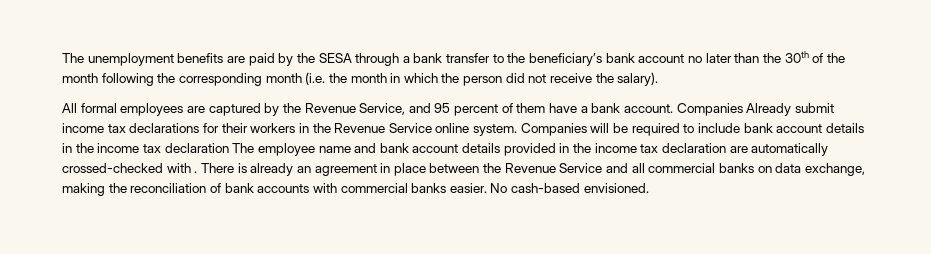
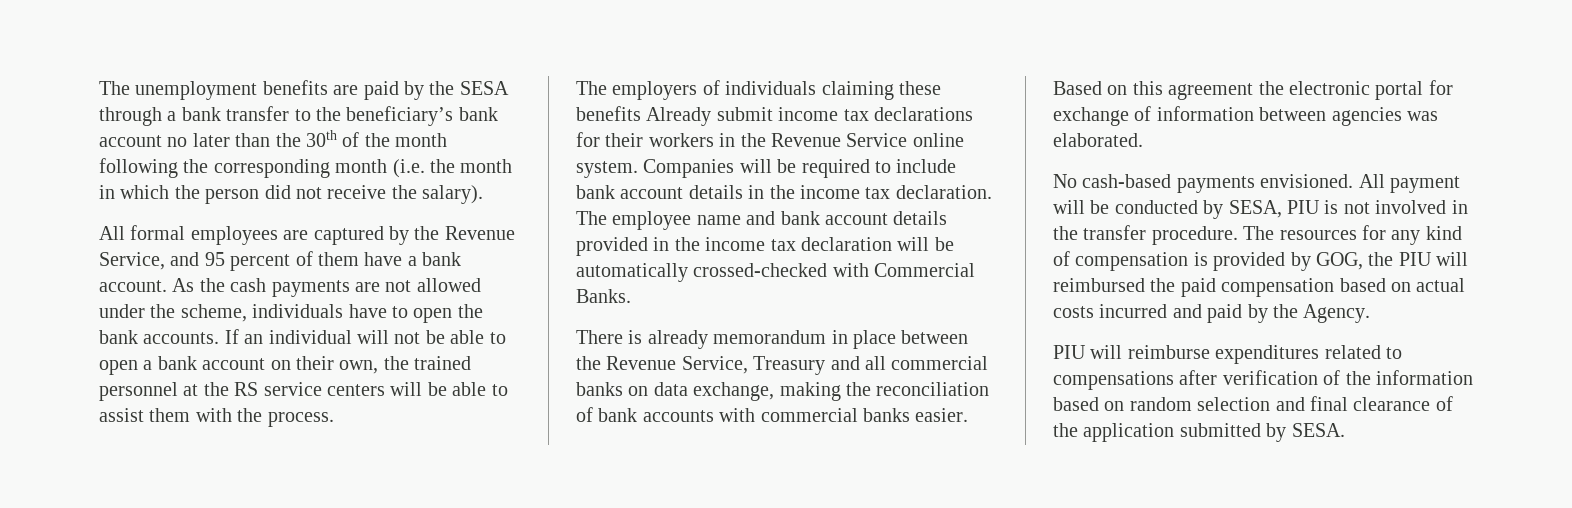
- Companies Already submit income tax declarations for their workers in the Revenue Service online system.
+ As the cash payments are not allowed under the scheme, individuals have to open the bank accounts. If an individual will not be able to open a bank account on their own, the trained personnel at the RS service centers will be able to assist them with the process.
+ The employers of individuals claiming these benefits Already submit income tax declarations for their workers in the Revenue Service online system.
- Companies will be required to include bank account details in the income tax declaration The employee name and bank account details provided in the income tax declaration are automatically crossed-checked with . There is already an agreement in place between the Revenue Service and all commercial banks on data exchange, making the reconciliation of bank accounts with commercial banks easier.
+ Companies will be required to include bank account details in the income tax declaration. The employee name and bank account details provided in the income tax declaration will be automatically crossed-checked with Commercial Banks.
+ There is already memorandum in place between the Revenue Service, Treasury and all commercial banks on data exchange, making the reconciliation of bank accounts with commercial banks easier.
- No cash-based envisioned.
+ Based on this agreement the electronic portal for exchange of information between agencies was elaborated.
+ No cash-based payments envisioned. All payment will be conducted by SESA, PIU is not involved in the transfer procedure. The resources for any kind of compensation is provided by GOG, the PIU will reimbursed the paid compensation based on actual costs incurred and paid by the Agency.
+ PIU will reimburse expenditures related to compensations after verification of the information based on random selection and final clearance of the application submitted by SESA.

